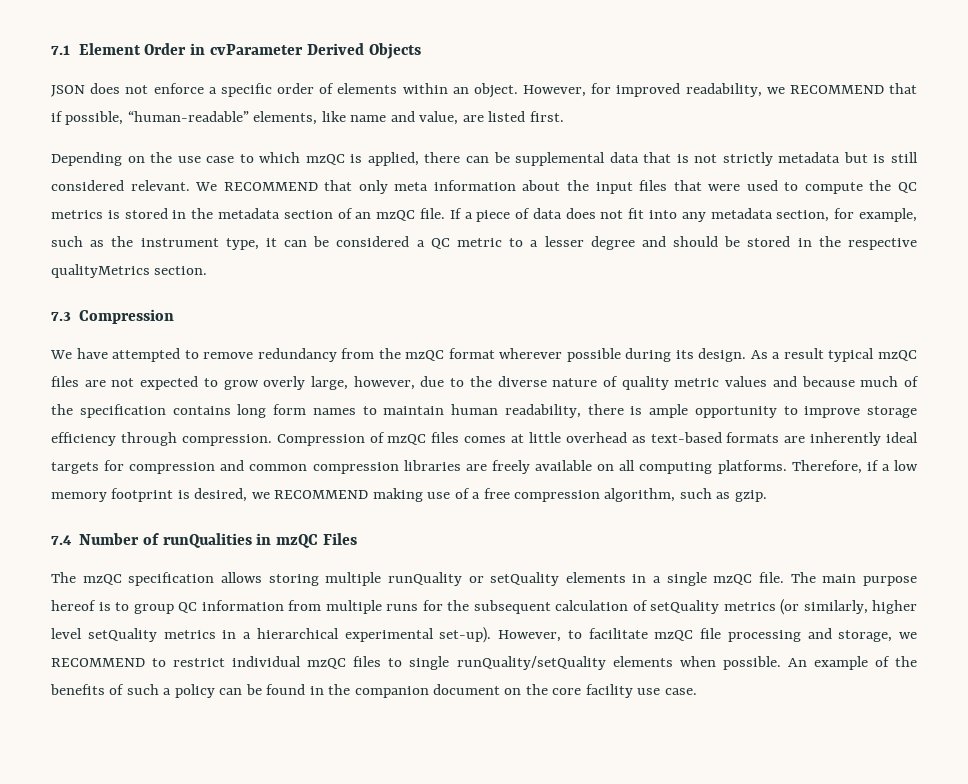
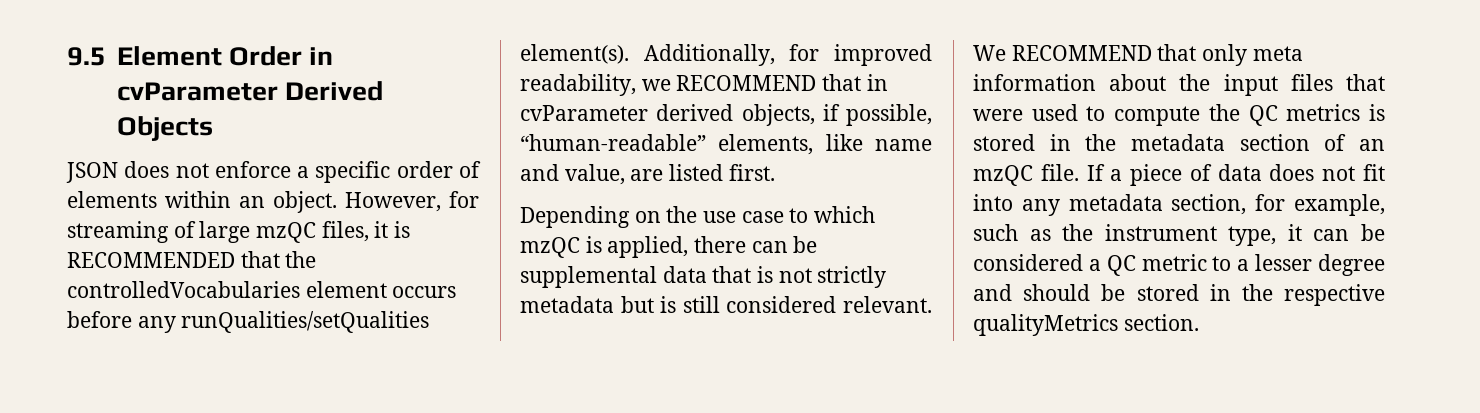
- 7.1 Element Order in cvParameter Derived Objects
+ 9.5 Element Order in cvParameter Derived Objects
- However, for improved readability, we RECOMMEND that if possible, “human-readable” elements, like name and value, are listed first.
+ However, for streaming of large mzQC files, it is RECOMMENDED that the controlledVocabularies element occurs before any runQualities/setQualities element(s). Additionally, for improved readability, we RECOMMEND that in cvParameter derived objects, if possible, “human-readable” elements, like name and value, are listed first.
- 7.3 Compression
- We have attempted to remove redundancy from the mzQC format wherever possible during its design. As a result typical mzQC files are not expected to grow overly large, however, due to the diverse nature of quality metric values and because much of the specification contains long form names to maintain human readability, there is ample opportunity to improve storage efficiency through compression. Compression of mzQC files comes at little overhead as text-based formats are inherently ideal targets for compression and common compression libraries are freely available on all computing platforms. Therefore, if a low memory footprint is desired, we RECOMMEND making use of a free compression algorithm, such as gzip.
- 7.4 Number of runQualities in mzQC Files
- The mzQC specification allows storing multiple runQuality or setQuality elements in a single mzQC file. The main purpose hereof is to group QC information from multiple runs for the subsequent calculation of setQuality metrics (or similarly, higher level setQuality metrics in a hierarchical experimental set-up). However, to facilitate mzQC file processing and storage, we RECOMMEND to restrict individual mzQC files to single runQuality/setQuality elements when possible. An example of the benefits of such a policy can be found in the companion document on the core facility use case.

